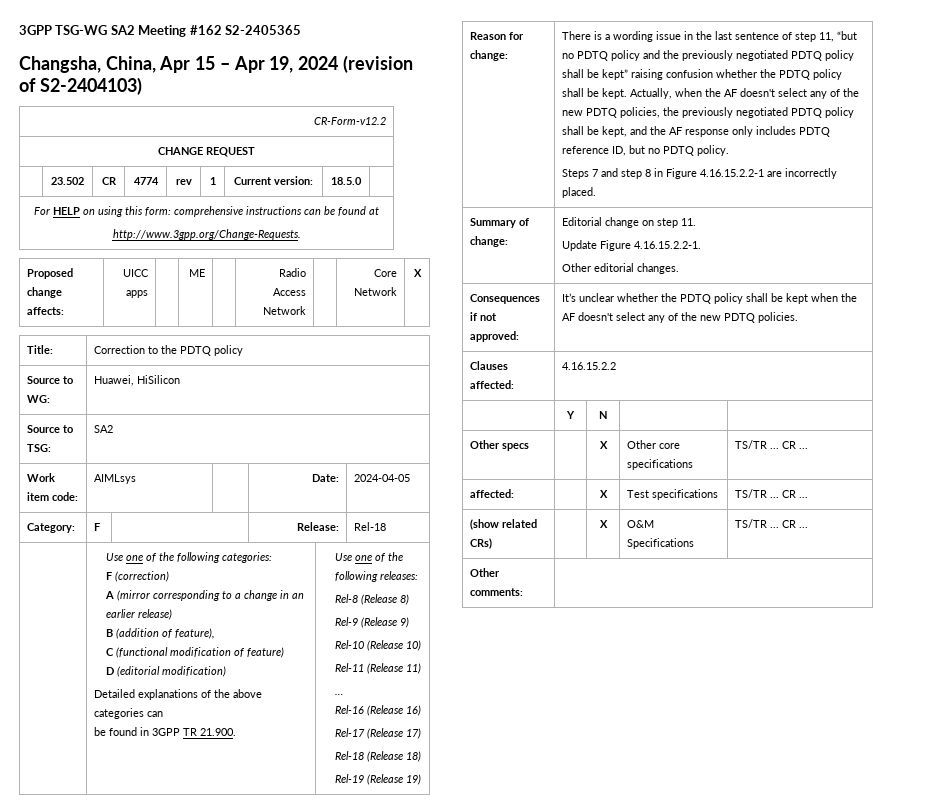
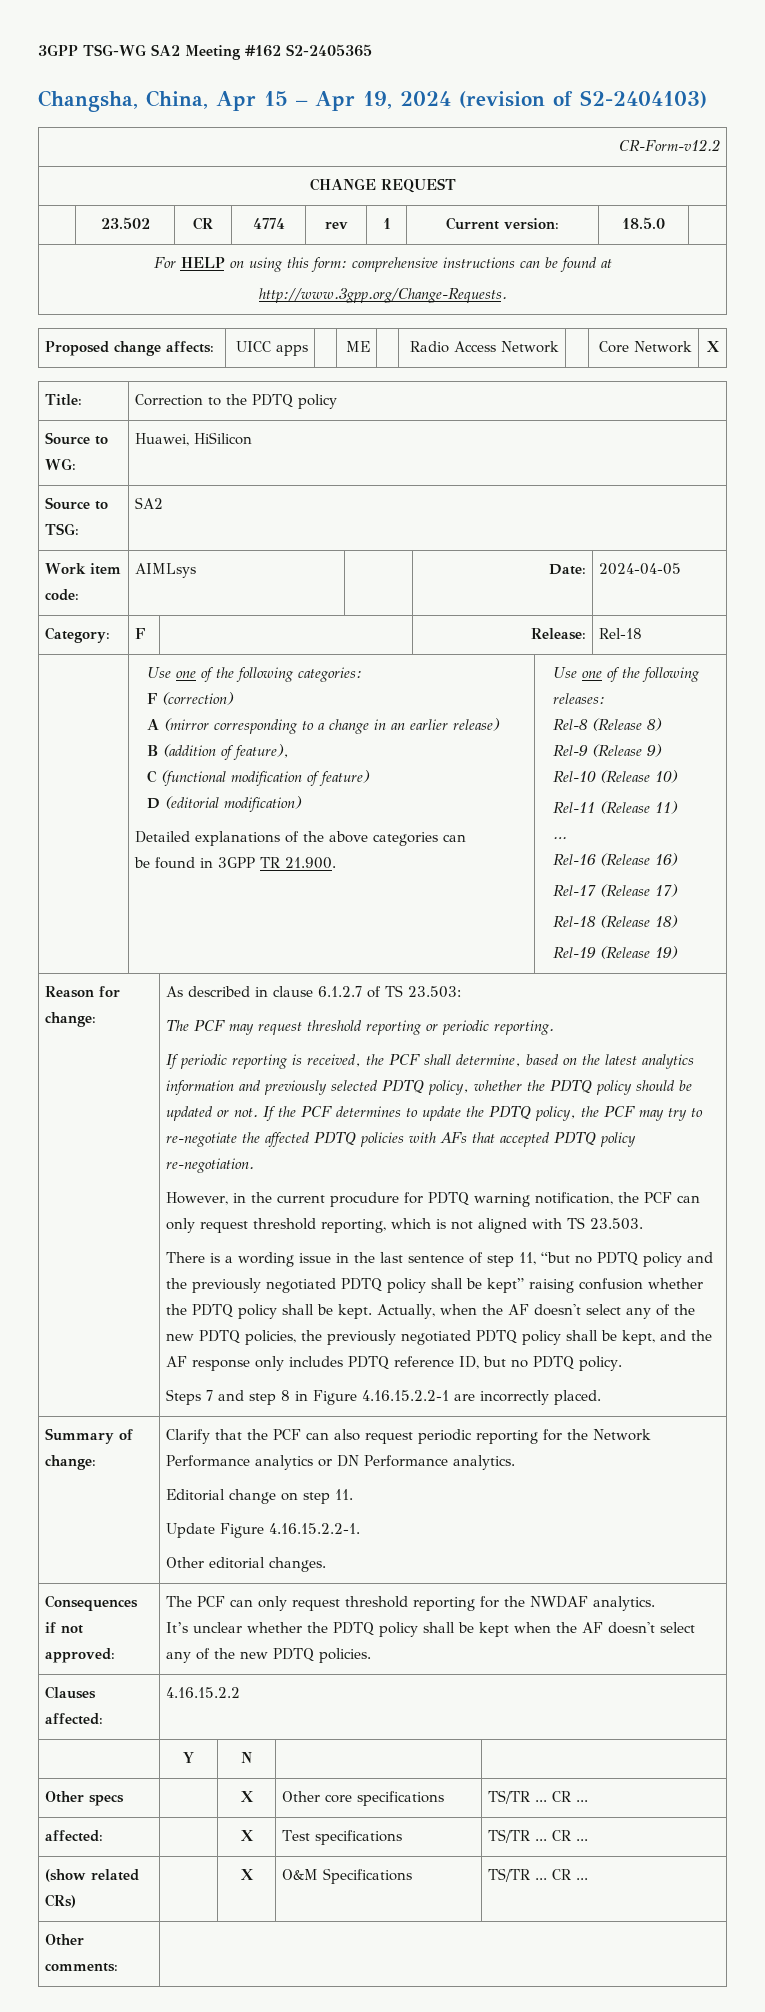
+ As described in clause 6.1.2.7 of TS 23.503:
+ The PCF may request threshold reporting or periodic reporting.
+ If periodic reporting is received, the PCF shall determine, based on the latest analytics information and previously selected PDTQ policy, whether the PDTQ policy should be updated or not. If the PCF determines to update the PDTQ policy, the PCF may try to re-negotiate the affected PDTQ policies with AFs that accepted PDTQ policy re-negotiation.
+ However, in the current procudure for PDTQ warning notification, the PCF can only request threshold reporting, which is not aligned with TS 23.503.
- Summary of change: | Editorial change on step 11.
+ Summary of change: | Clarify that the PCF can also request periodic reporting for the Network Performance analytics or DN Performance analytics.
+ Editorial change on step 11.
- Consequences if not approved: | It’s unclear whether the PDTQ policy shall be kept when the AF doesn't select any of the new PDTQ policies.
+ Consequences if not approved: | The PCF can only request threshold reporting for the NWDAF analytics.
+ It’s unclear whether the PDTQ policy shall be kept when the AF doesn't select any of the new PDTQ policies.

